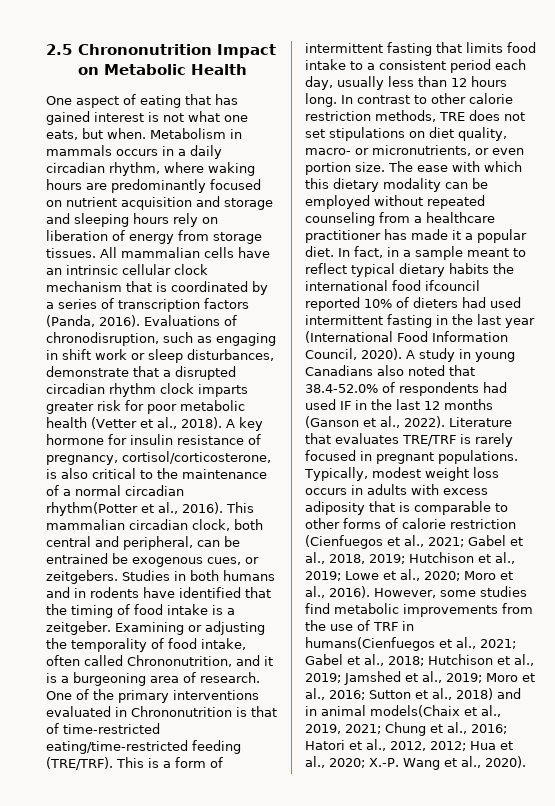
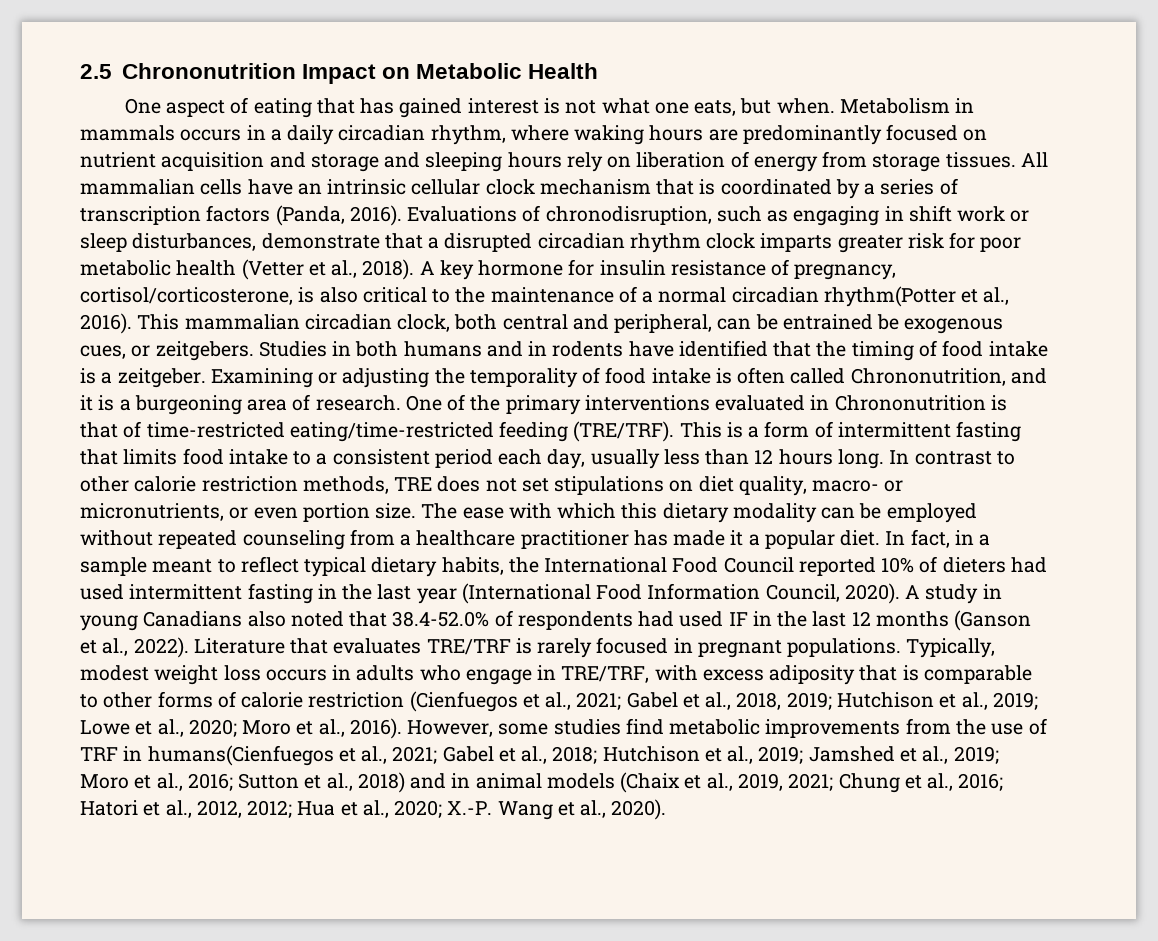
- Examining or adjusting the temporality of food intake, often called Chrononutrition, and it is a burgeoning area of research.
+ Examining or adjusting the temporality of food intake is often called Chrononutrition, and it is a burgeoning area of research.
- In fact, in a sample meant to reflect typical dietary habits the international food ifcouncil reported 10% of dieters had used intermittent fasting in the last year (International Food Information Council, 2020).
+ In fact, in a sample meant to reflect typical dietary habits, the International Food Council reported 10% of dieters had used intermittent fasting in the last year (International Food Information Council, 2020).
- Typically, modest weight loss occurs in adults with excess adiposity that is comparable to other forms of calorie restriction (Cienfuegos et al., 2021; Gabel et al., 2018, 2019; Hutchison et al., 2019; Lowe et al., 2020; Moro et al., 2016).
+ Typically, modest weight loss occurs in adults who engage in TRE/TRF, with excess adiposity that is comparable to other forms of calorie restriction (Cienfuegos et al., 2021; Gabel et al., 2018, 2019; Hutchison et al., 2019; Lowe et al., 2020; Moro et al., 2016).
- Sutton et al., 2018) and in animal models(Chaix et al., 2019, 2021;
+ Sutton et al., 2018) and in animal models (Chaix et al., 2019, 2021;

